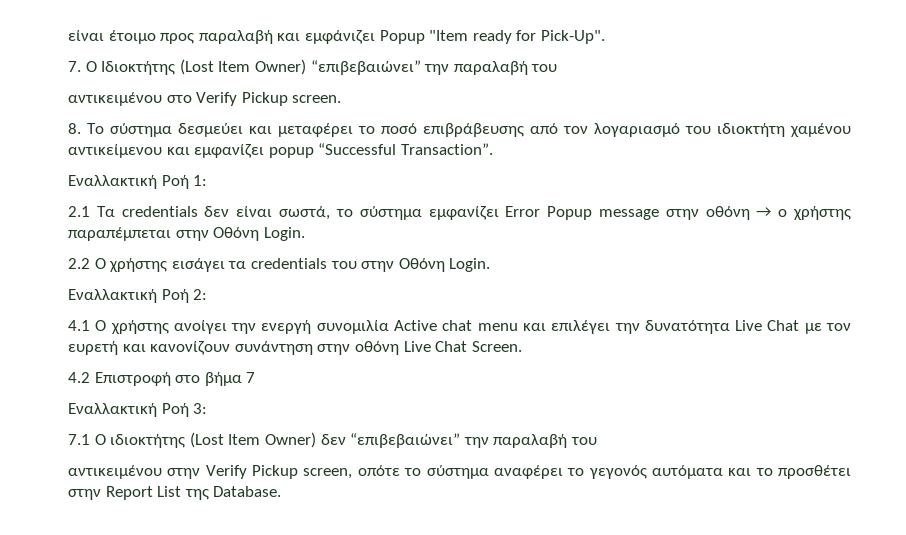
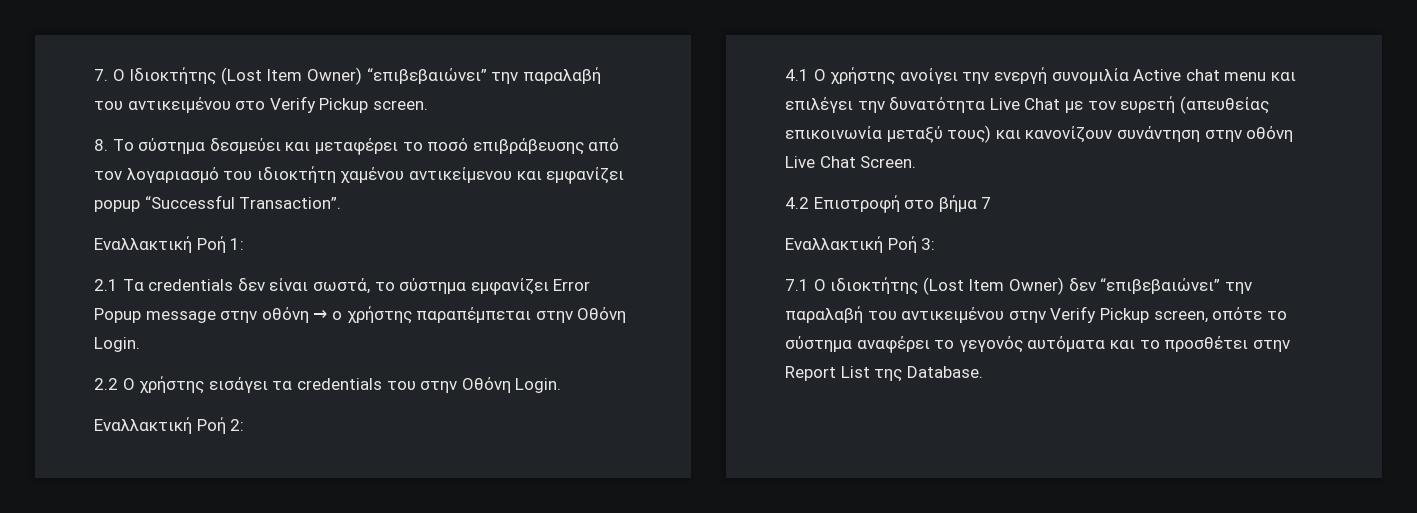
- είναι έτοιμο προς παραλαβή και εμφάνιζει Popup "Item ready for Pick-Up".
- 7. Ο Ιδιοκτήτης (Lost Item Owner) “επιβεβαιώνει” την παραλαβή του
- αντικειμένου στο Verify Pickup screen.
+ 7. Ο Ιδιοκτήτης (Lost Item Owner) “επιβεβαιώνει” την παραλαβή του αντικειμένου στο Verify Pickup screen.
- 4.1 O χρήστης ανοίγει την ενεργή συνομιλία Active chat menu και επιλέγει την δυνατότητα Live Chat με τον ευρετή και κανονίζουν συνάντηση στην οθόνη Live Chat Screen.
+ 4.1 O χρήστης ανοίγει την ενεργή συνομιλία Active chat menu και επιλέγει την δυνατότητα Live Chat με τον ευρετή (απευθείας επικοινωνία μεταξύ τους) και κανονίζουν συνάντηση στην οθόνη Live Chat Screen.
- 7.1 Ο ιδιοκτήτης (Lost Ιtem Οwner) δεν “επιβεβαιώνει” την παραλαβή του
- αντικειμένου στην Verify Pickup screen, οπότε το σύστημα αναφέρει το γεγονός αυτόματα και το προσθέτει στην Report List της Database.
+ 7.1 Ο ιδιοκτήτης (Lost Ιtem Οwner) δεν “επιβεβαιώνει” την παραλαβή του αντικειμένου στην Verify Pickup screen, οπότε το σύστημα αναφέρει το γεγονός αυτόματα και το προσθέτει στην Report List της Database.

